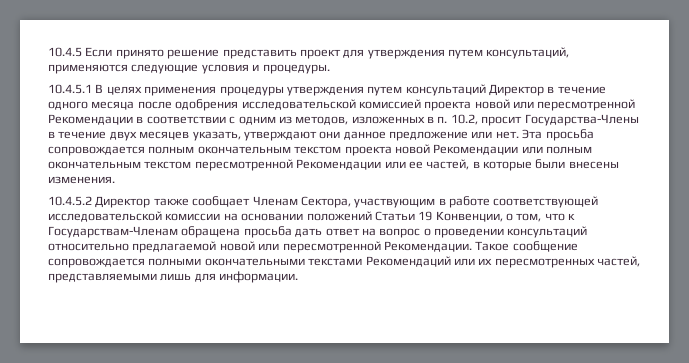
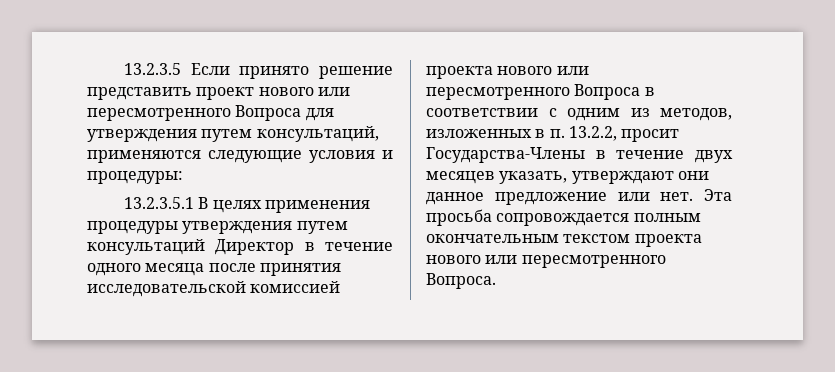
- 10.4.5 Если принято решение представить проект для утверждения путем консультаций, применяются следующие условия и процедуры.
- 10.4.5.1 В целях применения процедуры утверждения путем консультаций Директор в течение одного месяца после одобрения исследовательской комиссией проекта новой или пересмотренной Рекомендации в соответствии с одним из методов, изложенных в п. 10.2, просит Государства-Члены в течение двух месяцев указать, утверждают они данное предложение или нет.
+ 13.2.3.5 Если принято решение представить проект нового или пересмотренного Вопроса для утверждения путем консультаций, применяются следующие условия и процедуры:
+ 13.2.3.5.1 В целях применения процедуры утверждения путем консультаций Директор в течение одного месяца после принятия исследовательской комиссией проекта нового или пересмотренного Вопроса в соответствии с одним из методов, изложенных в п. 13.2.2, просит Государства-Члены в течение двух месяцев указать, утверждают они данное предложение или нет.
- Эта просьба сопровождается полным окончательным текстом проекта новой Рекомендации или полным окончательным текстом пересмотренной Рекомендации или ее частей, в которые были внесены изменения.
- 10.4.5.2 Директор также сообщает Членам Сектора, участвующим в работе соответствующей исследовательской комиссии на основании положений Статьи 19 Конвенции, о том, что к Государствам-Членам обращена просьба дать ответ на вопрос о проведении консультаций относительно предлагаемой новой или пересмотренной Рекомендации. Такое сообщение сопровождается полными окончательными текстами Рекомендаций или их пересмотренных частей, представляемыми лишь для информации.
+ Эта просьба сопровождается полным окончательным текстом проекта нового или пересмотренного Вопроса.

